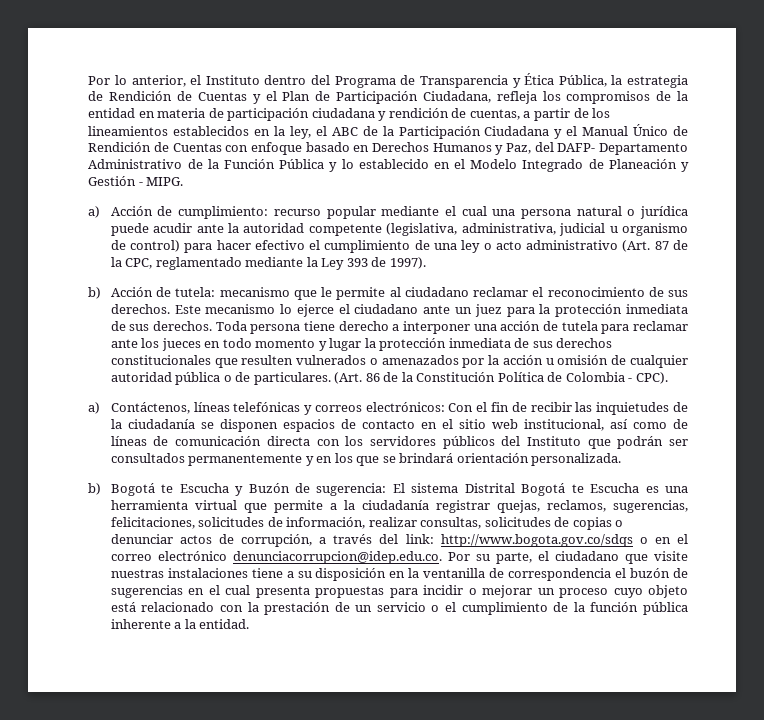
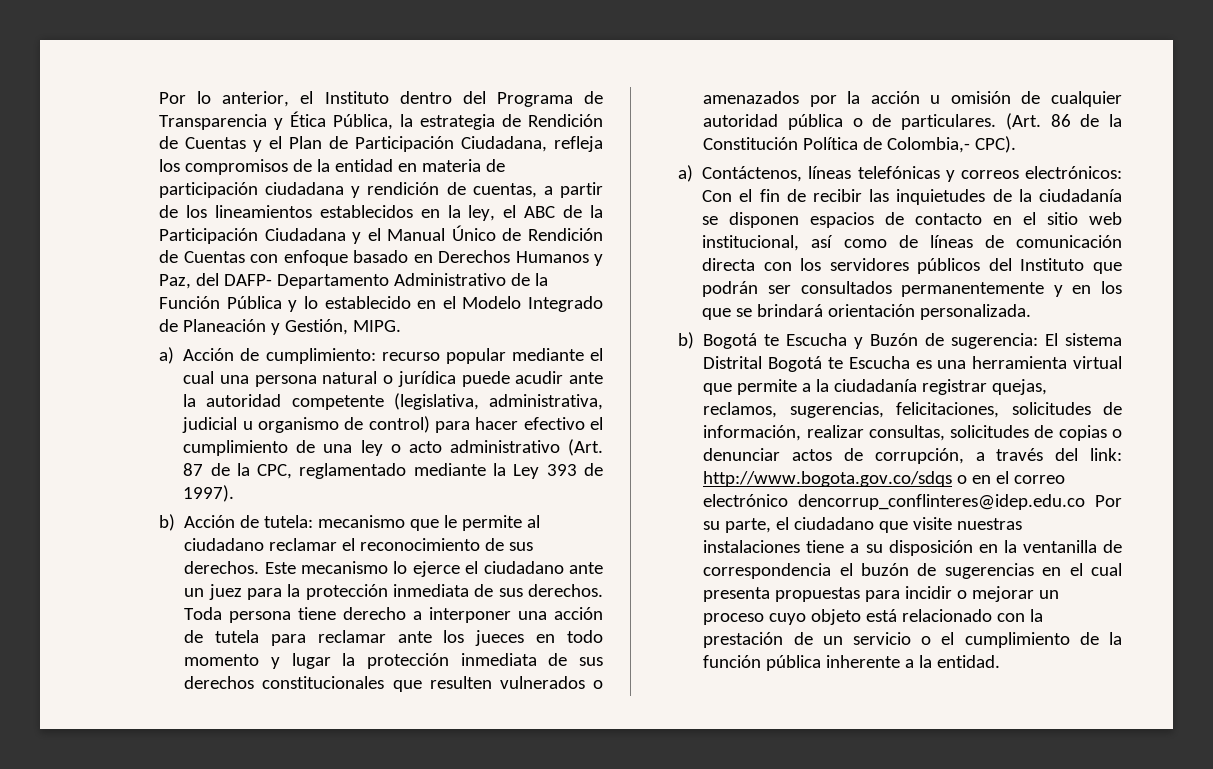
- Por lo anterior, el Instituto dentro del Programa de Transparencia y Ética Pública, la estrategia de Rendición de Cuentas y el Plan de Participación Ciudadana, refleja los compromisos de la entidad en materia de participación ciudadana y rendición de cuentas, a partir de los lineamientos establecidos en la ley, el ABC de la Participación Ciudadana y el Manual Único de Rendición de Cuentas con enfoque basado en Derechos Humanos y Paz, del DAFP- Departamento Administrativo de la Función Pública y lo establecido en el Modelo Integrado de Planeación y Gestión - MIPG.
+ Por lo anterior, el Instituto dentro del Programa de Transparencia y Ética Pública, la estrategia de Rendición de Cuentas y el Plan de Participación Ciudadana, refleja los compromisos de la entidad en materia de participación ciudadana y rendición de cuentas, a partir de los lineamientos establecidos en la ley, el ABC de la Participación Ciudadana y el Manual Único de Rendición de Cuentas con enfoque basado en Derechos Humanos y Paz, del DAFP- Departamento Administrativo de la Función Pública y lo establecido en el Modelo Integrado de Planeación y Gestión, MIPG.
- (Art. 86 de la Constitución Política de Colombia - CPC).
+ (Art. 86 de la Constitución Política de Colombia,- CPC).
- http://www.bogota.gov.co/sdqs o en el correo electrónico denunciacorrupcion@idep.edu.co. Por su parte, el ciudadano que visite nuestras instalaciones tiene a su disposición en la ventanilla de correspondencia el buzón de sugerencias en el cual presenta propuestas para incidir o mejorar un proceso cuyo objeto está relacionado con la prestación de un servicio o el cumplimiento de la función pública inherente a la entidad.
+ http://www.bogota.gov.co/sdqs o en el correo electrónico dencorrup_conflinteres@idep.edu.co Por su parte, el ciudadano que visite nuestras instalaciones tiene a su disposición en la ventanilla de correspondencia el buzón de sugerencias en el cual presenta propuestas para incidir o mejorar un proceso cuyo objeto está relacionado con la prestación de un servicio o el cumplimiento de la función pública inherente a la entidad.

